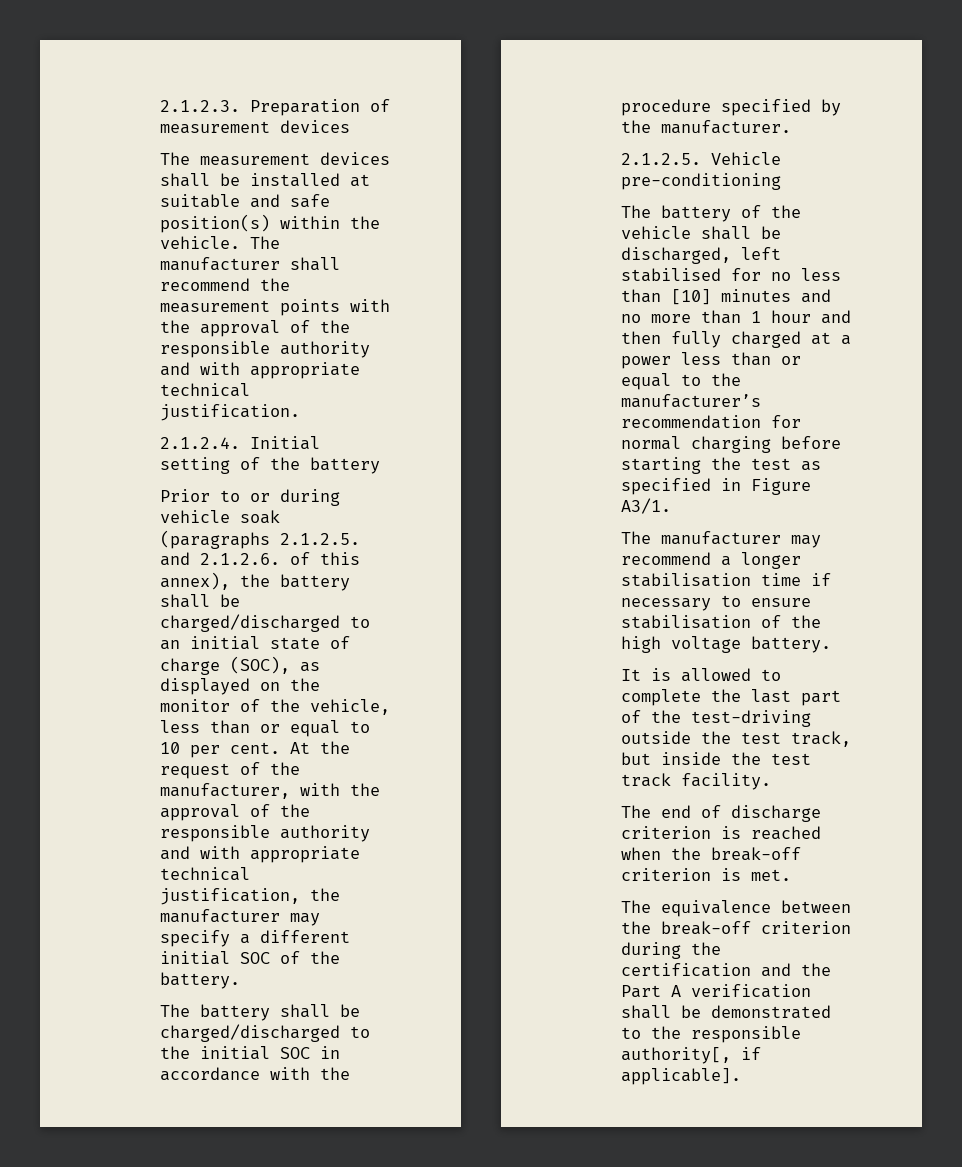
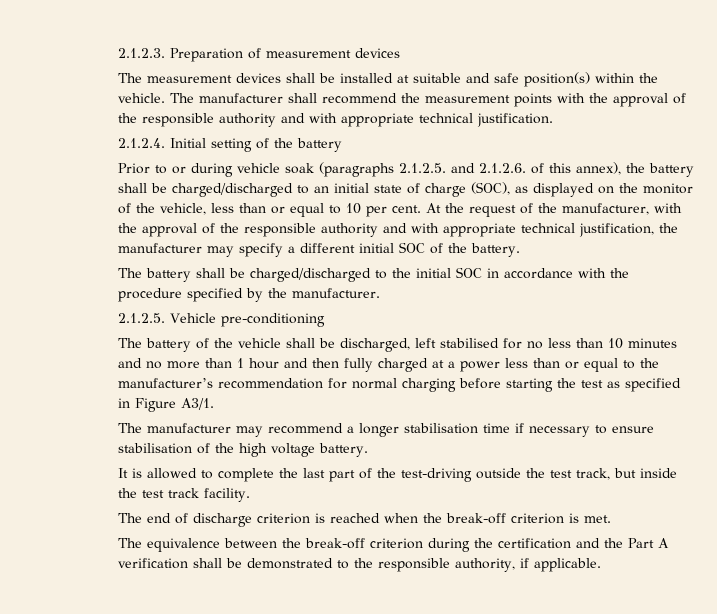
- The battery of the vehicle shall be discharged, left stabilised for no less than [10] minutes and no more than 1 hour and then fully charged at a power less than or equal to the manufacturer’s recommendation for normal charging before starting the test as specified in Figure A3/1.
+ The battery of the vehicle shall be discharged, left stabilised for no less than 10 minutes and no more than 1 hour and then fully charged at a power less than or equal to the manufacturer’s recommendation for normal charging before starting the test as specified in Figure A3/1.
- The equivalence between the break-off criterion during the certification and the Part A verification shall be demonstrated to the responsible authority[, if applicable].
+ The equivalence between the break-off criterion during the certification and the Part A verification shall be demonstrated to the responsible authority, if applicable.

